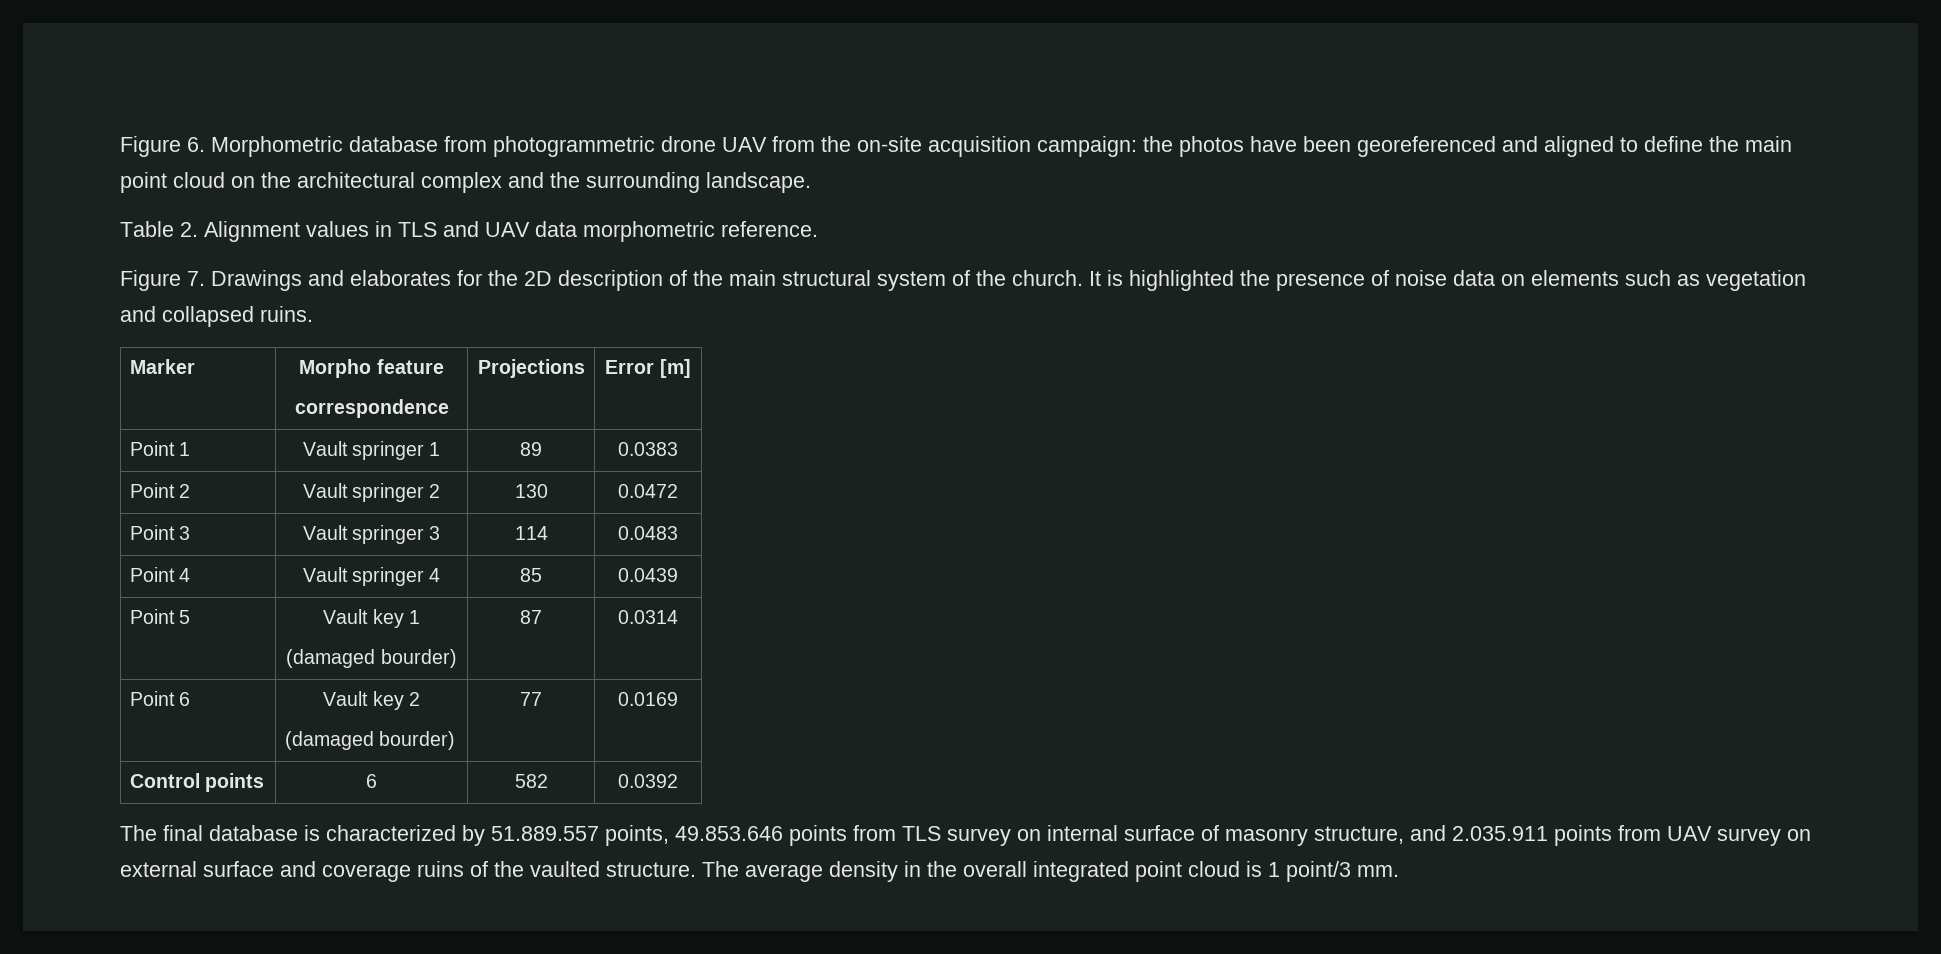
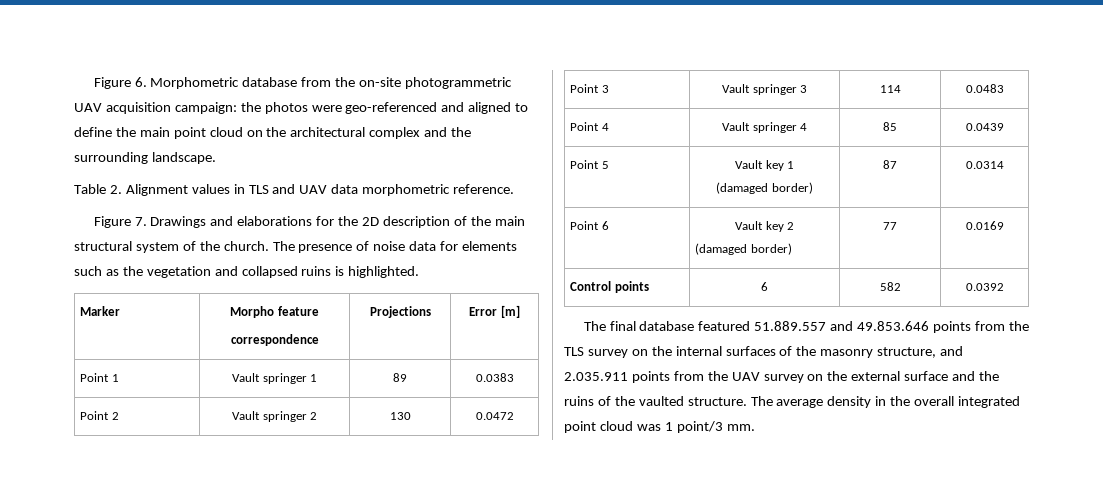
- Figure 6. Morphometric database from photogrammetric drone UAV from the on-site acquisition campaign: the photos have been georeferenced and aligned to define the main point cloud on the architectural complex and the surrounding landscape.
+ Figure 6. Morphometric database from the on-site photogrammetric UAV acquisition campaign: the photos were geo-referenced and aligned to define the main point cloud on the architectural complex and the surrounding landscape.
- Figure 7. Drawings and elaborates for the 2D description of the main structural system of the church.
+ Figure 7. Drawings and elaborations for the 2D description of the main structural system of the church.
- It is highlighted the presence of noise data on elements such as vegetation and collapsed ruins.
+ The presence of noise data for elements such as the vegetation and collapsed ruins is highlighted.
  Point 5 | Vault key 1
- (damaged bourder) | 87 | 0.0314
+ (damaged border) | 87 | 0.0314
  Point 6 | Vault key 2
- (damaged bourder) | 77 | 0.0169
+ (damaged border) | 77 | 0.0169
- The final database is characterized by 51.889.557 points, 49.853.646 points from TLS survey on internal surface of masonry structure, and 2.035.911 points from UAV survey on external surface and coverage ruins of the vaulted structure.
+ The final database featured 51.889.557 and 49.853.646 points from the TLS survey on the internal surfaces of the masonry structure, and 2.035.911 points from the UAV survey on the external surface and the ruins of the vaulted structure.
- The average density in the overall integrated point cloud is 1 point/3 mm.
+ The average density in the overall integrated point cloud was 1 point/3 mm.

